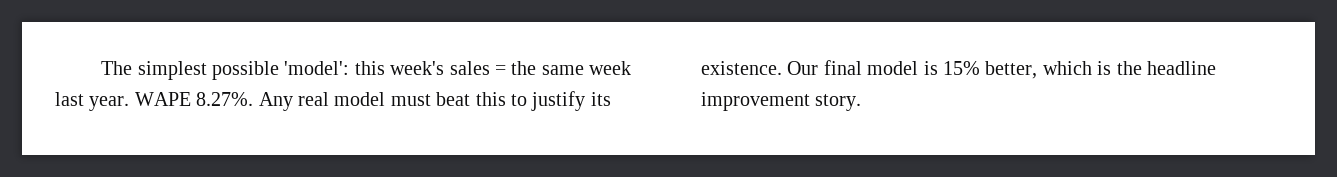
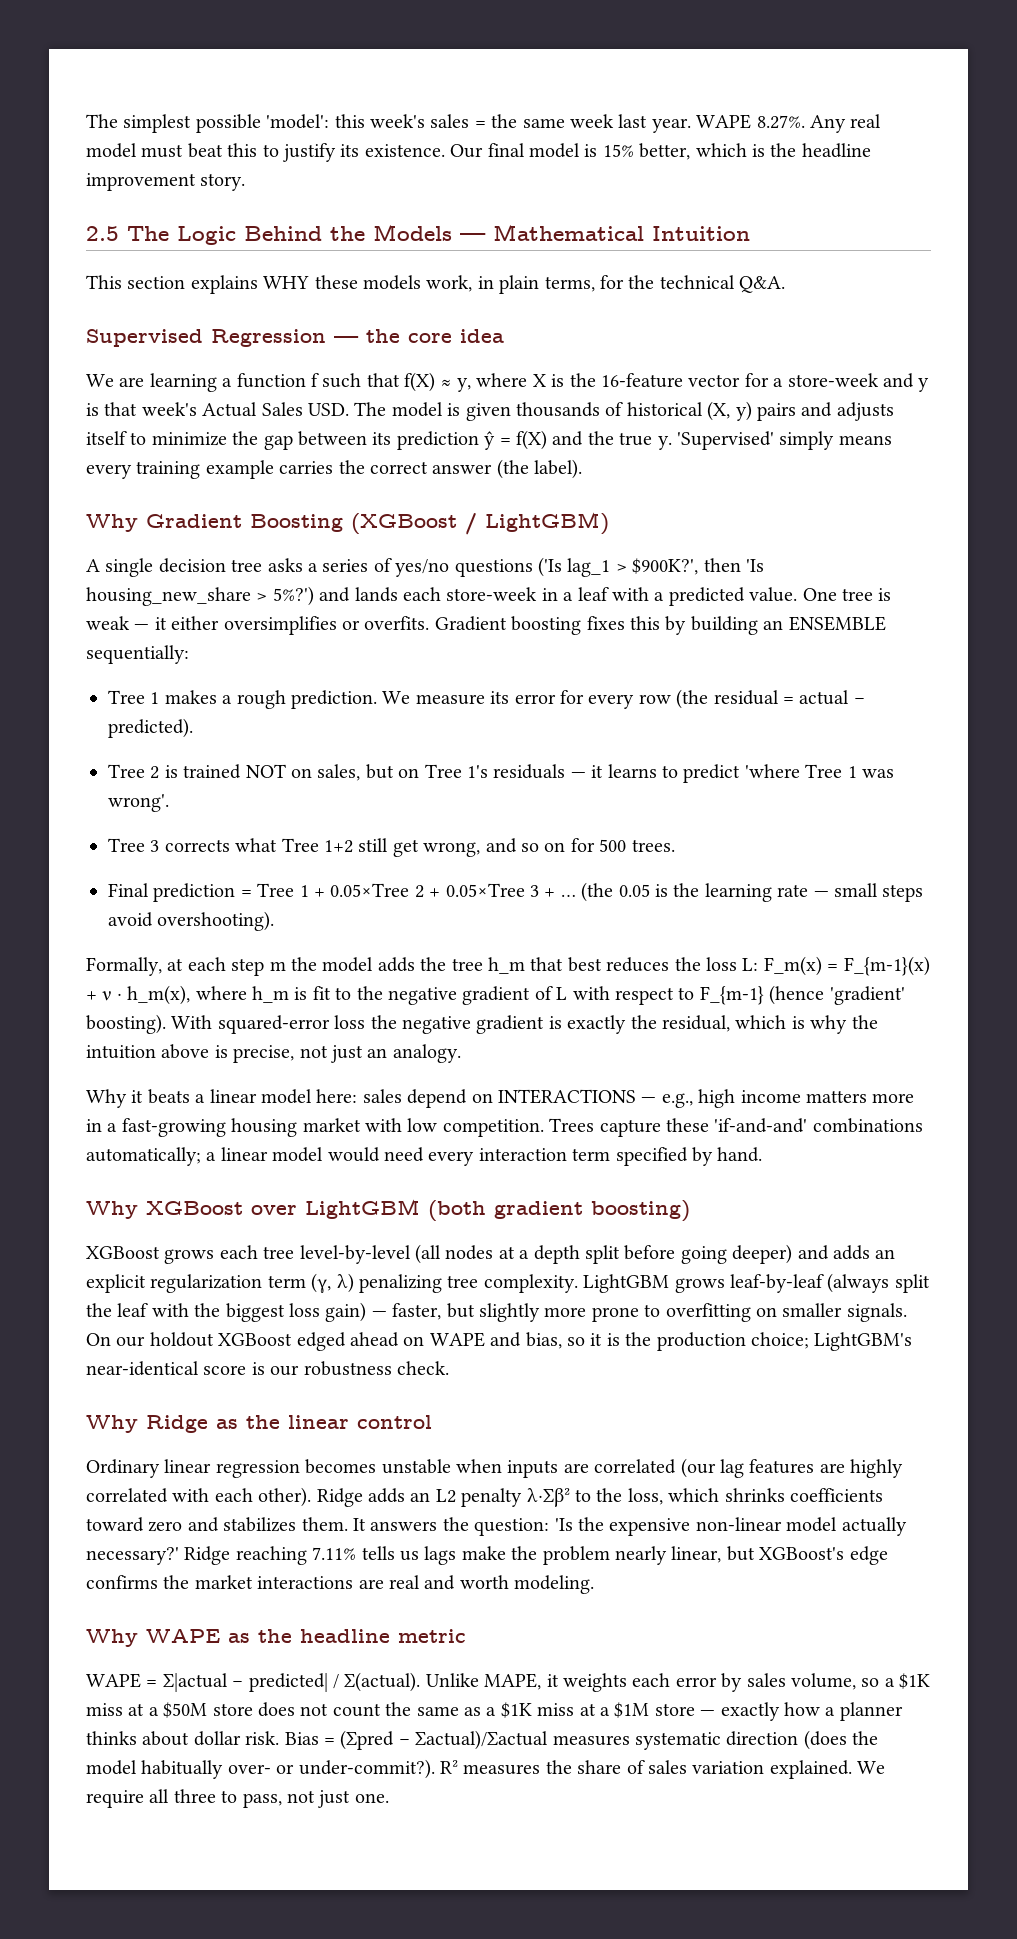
+ 2.5 The Logic Behind the Models — Mathematical Intuition
+ This section explains WHY these models work, in plain terms, for the technical Q&A.
+ Supervised Regression — the core idea
+ We are learning a function f such that f(X) ≈ y, where X is the 16-feature vector for a store-week and y is that week's Actual Sales USD. The model is given thousands of historical (X, y) pairs and adjusts itself to minimize the gap between its prediction ŷ = f(X) and the true y. 'Supervised' simply means every training example carries the correct answer (the label).
+ Why Gradient Boosting (XGBoost / LightGBM)
+ A single decision tree asks a series of yes/no questions ('Is lag_1 > $900K?', then 'Is housing_new_share > 5%?') and lands each store-week in a leaf with a predicted value. One tree is weak — it either oversimplifies or overfits. Gradient boosting fixes this by building an ENSEMBLE sequentially:
+ Tree 1 makes a rough prediction. We measure its error for every row (the residual = actual − predicted).
+ Tree 2 is trained NOT on sales, but on Tree 1's residuals — it learns to predict 'where Tree 1 was wrong'.
+ Tree 3 corrects what Tree 1+2 still get wrong, and so on for 500 trees.
+ Final prediction = Tree 1 + 0.05×Tree 2 + 0.05×Tree 3 + … (the 0.05 is the learning rate — small steps avoid overshooting).
+ Formally, at each step m the model adds the tree h_m that best reduces the loss L: F_m(x) = F_{m-1}(x) + ν · h_m(x), where h_m is fit to the negative gradient of L with respect to F_{m-1} (hence 'gradient' boosting). With squared-error loss the negative gradient is exactly the residual, which is why the intuition above is precise, not just an analogy.
+ Why it beats a linear model here: sales depend on INTERACTIONS — e.g., high income matters more in a fast-growing housing market with low competition. Trees capture these 'if-and-and' combinations automatically; a linear model would need every interaction term specified by hand.
+ Why XGBoost over LightGBM (both gradient boosting)
+ XGBoost grows each tree level-by-level (all nodes at a depth split before going deeper) and adds an explicit regularization term (γ, λ) penalizing tree complexity. LightGBM grows leaf-by-leaf (always split the leaf with the biggest loss gain) — faster, but slightly more prone to overfitting on smaller signals. On our holdout XGBoost edged ahead on WAPE and bias, so it is the production choice; LightGBM's near-identical score is our robustness check.
+ Why Ridge as the linear control
+ Ordinary linear regression becomes unstable when inputs are correlated (our lag features are highly correlated with each other). Ridge adds an L2 penalty λ·Σβ² to the loss, which shrinks coefficients toward zero and stabilizes them. It answers the question: 'Is the expensive non-linear model actually necessary?' Ridge reaching 7.11% tells us lags make the problem nearly linear, but XGBoost's edge confirms the market interactions are real and worth modeling.
+ Why WAPE as the headline metric
+ WAPE = Σ|actual − predicted| / Σ(actual). Unlike MAPE, it weights each error by sales volume, so a $1K miss at a $50M store does not count the same as a $1K miss at a $1M store — exactly how a planner thinks about dollar risk. Bias = (Σpred − Σactual)/Σactual measures systematic direction (does the model habitually over- or under-commit?). R² measures the share of sales variation explained. We require all three to pass, not just one.

